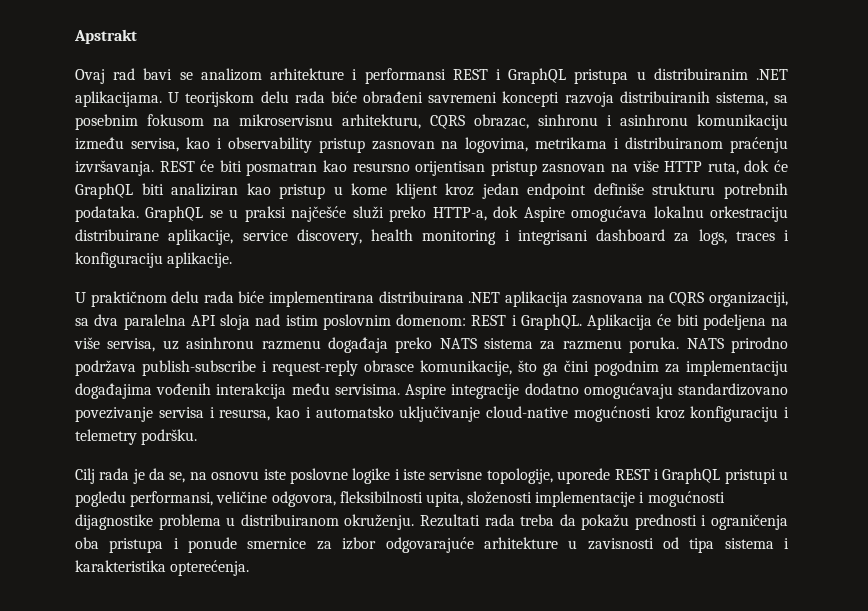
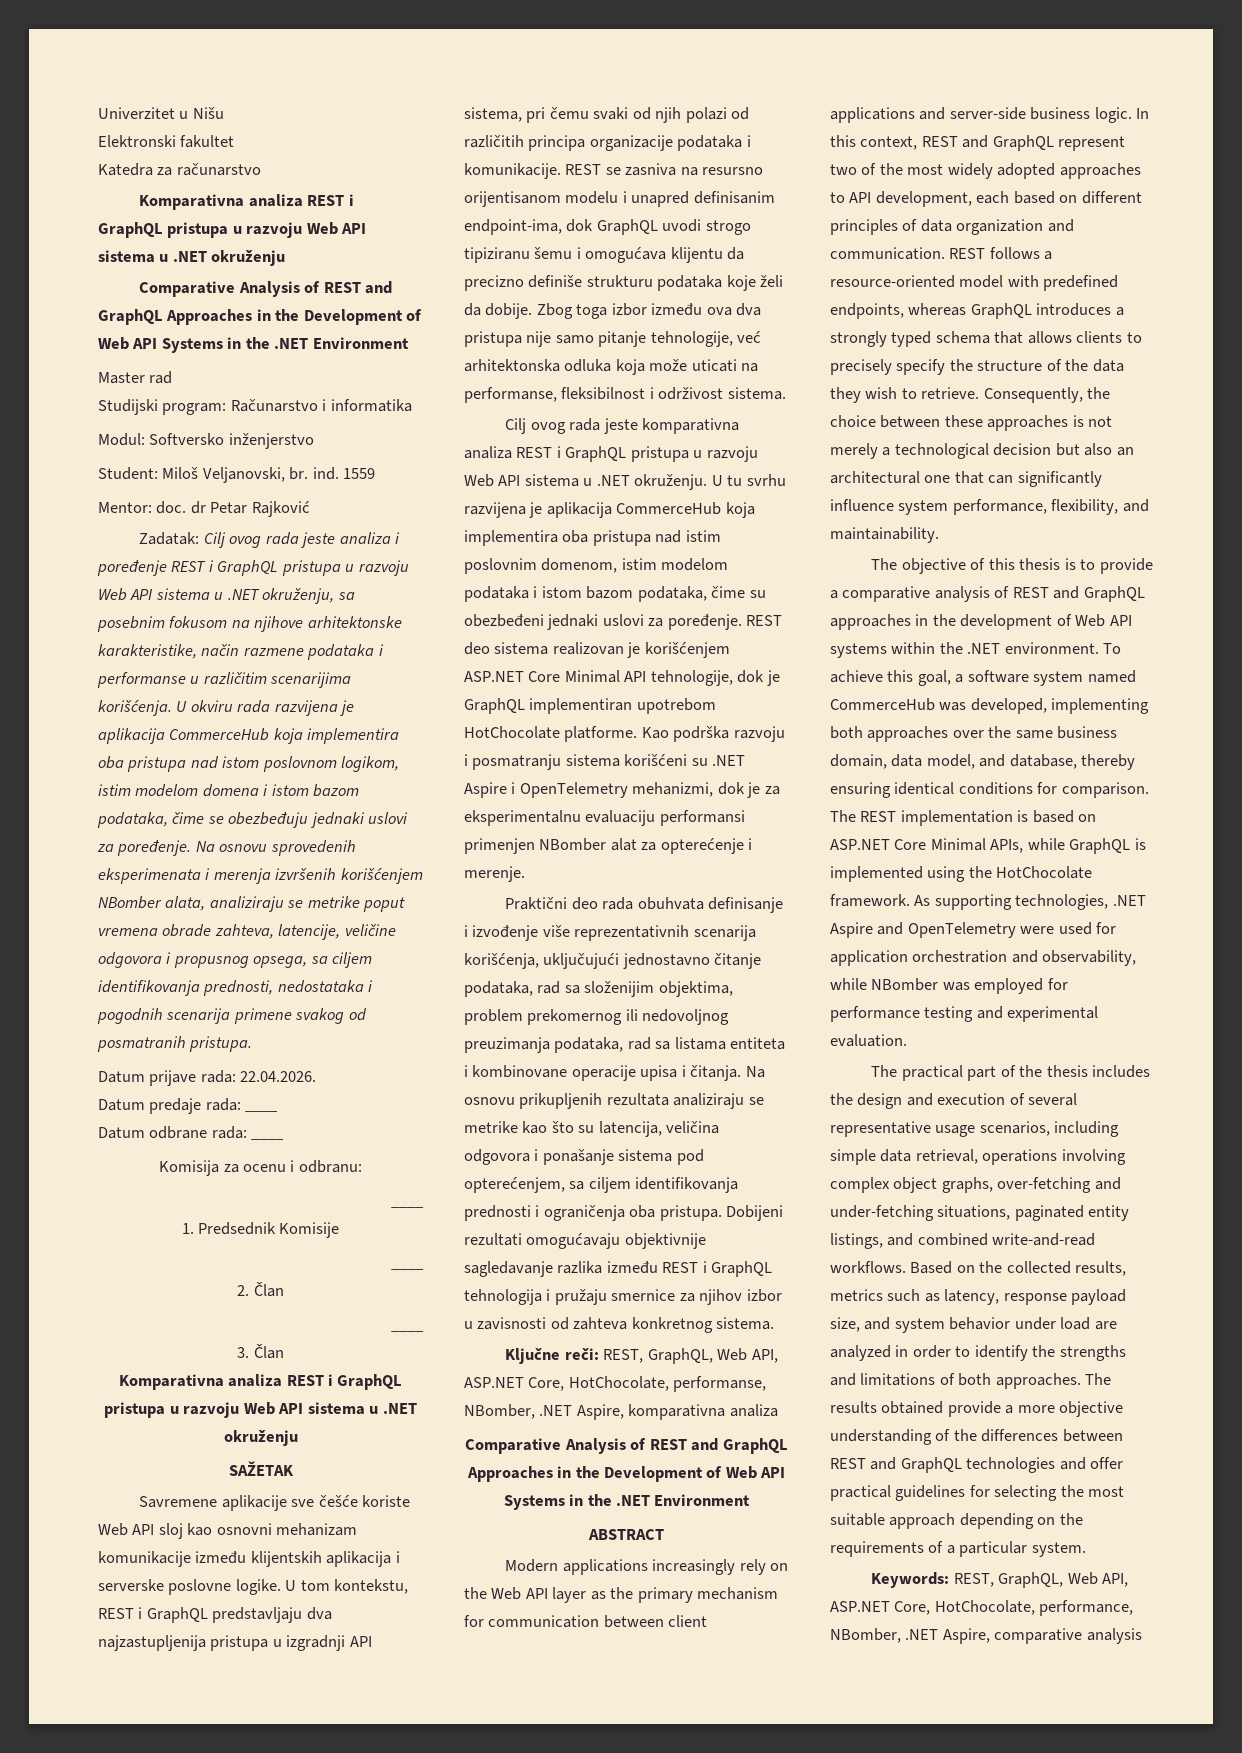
- Apstrakt
- Ovaj rad bavi se analizom arhitekture i performansi REST i GraphQL pristupa u distribuiranim .NET aplikacijama. U teorijskom delu rada biće obrađeni savremeni koncepti razvoja distribuiranih sistema, sa posebnim fokusom na mikroservisnu arhitekturu, CQRS obrazac, sinhronu i asinhronu komunikaciju između servisa, kao i observability pristup zasnovan na logovima, metrikama i distribuiranom praćenju izvršavanja. REST će biti posmatran kao resursno orijentisan pristup zasnovan na više HTTP ruta, dok će GraphQL biti analiziran kao pristup u kome klijent kroz jedan endpoint definiše strukturu potrebnih podataka. GraphQL se u praksi najčešće služi preko HTTP-a, dok Aspire omogućava lokalnu orkestraciju distribuirane aplikacije, service discovery, health monitoring i integrisani dashboard za logs, traces i konfiguraciju aplikacije.
- U praktičnom delu rada biće implementirana distribuirana .NET aplikacija zasnovana na CQRS organizaciji, sa dva paralelna API sloja nad istim poslovnim domenom: REST i GraphQL. Aplikacija će biti podeljena na više servisa, uz asinhronu razmenu događaja preko NATS sistema za razmenu poruka. NATS prirodno podržava publish-subscribe i request-reply obrasce komunikacije, što ga čini pogodnim za implementaciju događajima vođenih interakcija među servisima. Aspire integracije dodatno omogućavaju standardizovano povezivanje servisa i resursa, kao i automatsko uključivanje cloud-native mogućnosti kroz konfiguraciju i telemetry podršku.
- Cilj rada je da se, na osnovu iste poslovne logike i iste servisne topologije, uporede REST i GraphQL pristupi u pogledu performansi, veličine odgovora, fleksibilnosti upita, složenosti implementacije i mogućnosti dijagnostike problema u distribuiranom okruženju. Rezultati rada treba da pokažu prednosti i ograničenja oba pristupa i ponude smernice za izbor odgovarajuće arhitekture u zavisnosti od tipa sistema i karakteristika opterećenja.
+ Univerzitet u Nišu
+ Elektronski fakultet
+ Katedra za računarstvo
+ Komparativna analiza REST i GraphQL pristupa u razvoju Web API sistema u .NET okruženju
+ Comparative Analysis of REST and GraphQL Approaches in the Development of Web API Systems in the .NET Environment
+ Master rad
+ Studijski program: Računarstvo i informatika
+ Modul: Softversko inženjerstvo
+ Student: Miloš Veljanovski, br. ind. 1559
+ Mentor: doc. dr Petar Rajković
+ Zadatak: Cilj ovog rada jeste analiza i poređenje REST i GraphQL pristupa u razvoju Web API sistema u .NET okruženju, sa posebnim fokusom na njihove arhitektonske karakteristike, način razmene podataka i performanse u različitim scenarijima korišćenja. U okviru rada razvijena je aplikacija CommerceHub koja implementira oba pristupa nad istom poslovnom logikom, istim modelom domena i istom bazom podataka, čime se obezbeđuju jednaki uslovi za poređenje. Na osnovu sprovedenih eksperimenata i merenja izvršenih korišćenjem NBomber alata, analiziraju se metrike poput vremena obrade zahteva, latencije, veličine odgovora i propusnog opsega, sa ciljem identifikovanja prednosti, nedostataka i pogodnih scenarija primene svakog od posmatranih pristupa.
+ Datum prijave rada: 22.04.2026.
+ Datum predaje rada: ____
+ Datum odbrane rada: ____
+ Komisija za ocenu i odbranu:
+ ____
+ 1. Predsednik Komisije
+ ____
+ 2. Član
+ ____
+ 3. Član
+ Komparativna analiza REST i GraphQL pristupa u razvoju Web API sistema u .NET okruženju
+ SAŽETAK
+ Savremene aplikacije sve češće koriste Web API sloj kao osnovni mehanizam komunikacije između klijentskih aplikacija i serverske poslovne logike. U tom kontekstu, REST i GraphQL predstavljaju dva najzastupljenija pristupa u izgradnji API sistema, pri čemu svaki od njih polazi od različitih principa organizacije podataka i komunikacije. REST se zasniva na resursno orijentisanom modelu i unapred definisanim endpoint-ima, dok GraphQL uvodi strogo tipiziranu šemu i omogućava klijentu da precizno definiše strukturu podataka koje želi da dobije. Zbog toga izbor između ova dva pristupa nije samo pitanje tehnologije, već arhitektonska odluka koja može uticati na performanse, fleksibilnost i održivost sistema.
+ Cilj ovog rada jeste komparativna analiza REST i GraphQL pristupa u razvoju Web API sistema u .NET okruženju. U tu svrhu razvijena je aplikacija CommerceHub koja implementira oba pristupa nad istim poslovnim domenom, istim modelom podataka i istom bazom podataka, čime su obezbeđeni jednaki uslovi za poređenje. REST deo sistema realizovan je korišćenjem ASP.NET Core Minimal API tehnologije, dok je GraphQL implementiran upotrebom HotChocolate platforme. Kao podrška razvoju i posmatranju sistema korišćeni su .NET Aspire i OpenTelemetry mehanizmi, dok je za eksperimentalnu evaluaciju performansi primenjen NBomber alat za opterećenje i merenje.
+ Praktični deo rada obuhvata definisanje i izvođenje više reprezentativnih scenarija korišćenja, uključujući jednostavno čitanje podataka, rad sa složenijim objektima, problem prekomernog ili nedovoljnog preuzimanja podataka, rad sa listama entiteta i kombinovane operacije upisa i čitanja. Na osnovu prikupljenih rezultata analiziraju se metrike kao što su latencija, veličina odgovora i ponašanje sistema pod opterećenjem, sa ciljem identifikovanja prednosti i ograničenja oba pristupa. Dobijeni rezultati omogućavaju objektivnije sagledavanje razlika između REST i GraphQL tehnologija i pružaju smernice za njihov izbor u zavisnosti od zahteva konkretnog sistema.
+ Ključne reči: REST, GraphQL, Web API, ASP.NET Core, HotChocolate, performanse, NBomber, .NET Aspire, komparativna analiza
+ Comparative Analysis of REST and GraphQL Approaches in the Development of Web API Systems in the .NET Environment
+ ABSTRACT
+ Modern applications increasingly rely on the Web API layer as the primary mechanism for communication between client applications and server-side business logic. In this context, REST and GraphQL represent two of the most widely adopted approaches to API development, each based on different principles of data organization and communication. REST follows a resource-oriented model with predefined endpoints, whereas GraphQL introduces a strongly typed schema that allows clients to precisely specify the structure of the data they wish to retrieve. Consequently, the choice between these approaches is not merely a technological decision but also an architectural one that can significantly influence system performance, flexibility, and maintainability.
+ The objective of this thesis is to provide a comparative analysis of REST and GraphQL approaches in the development of Web API systems within the .NET environment. To achieve this goal, a software system named CommerceHub was developed, implementing both approaches over the same business domain, data model, and database, thereby ensuring identical conditions for comparison. The REST implementation is based on ASP.NET Core Minimal APIs, while GraphQL is implemented using the HotChocolate framework. As supporting technologies, .NET Aspire and OpenTelemetry were used for application orchestration and observability, while NBomber was employed for performance testing and experimental evaluation.
+ The practical part of the thesis includes the design and execution of several representative usage scenarios, including simple data retrieval, operations involving complex object graphs, over-fetching and under-fetching situations, paginated entity listings, and combined write-and-read workflows. Based on the collected results, metrics such as latency, response payload size, and system behavior under load are analyzed in order to identify the strengths and limitations of both approaches. The results obtained provide a more objective understanding of the differences between REST and GraphQL technologies and offer practical guidelines for selecting the most suitable approach depending on the requirements of a particular system.
+ Keywords: REST, GraphQL, Web API, ASP.NET Core, HotChocolate, performance, NBomber, .NET Aspire, comparative analysis

